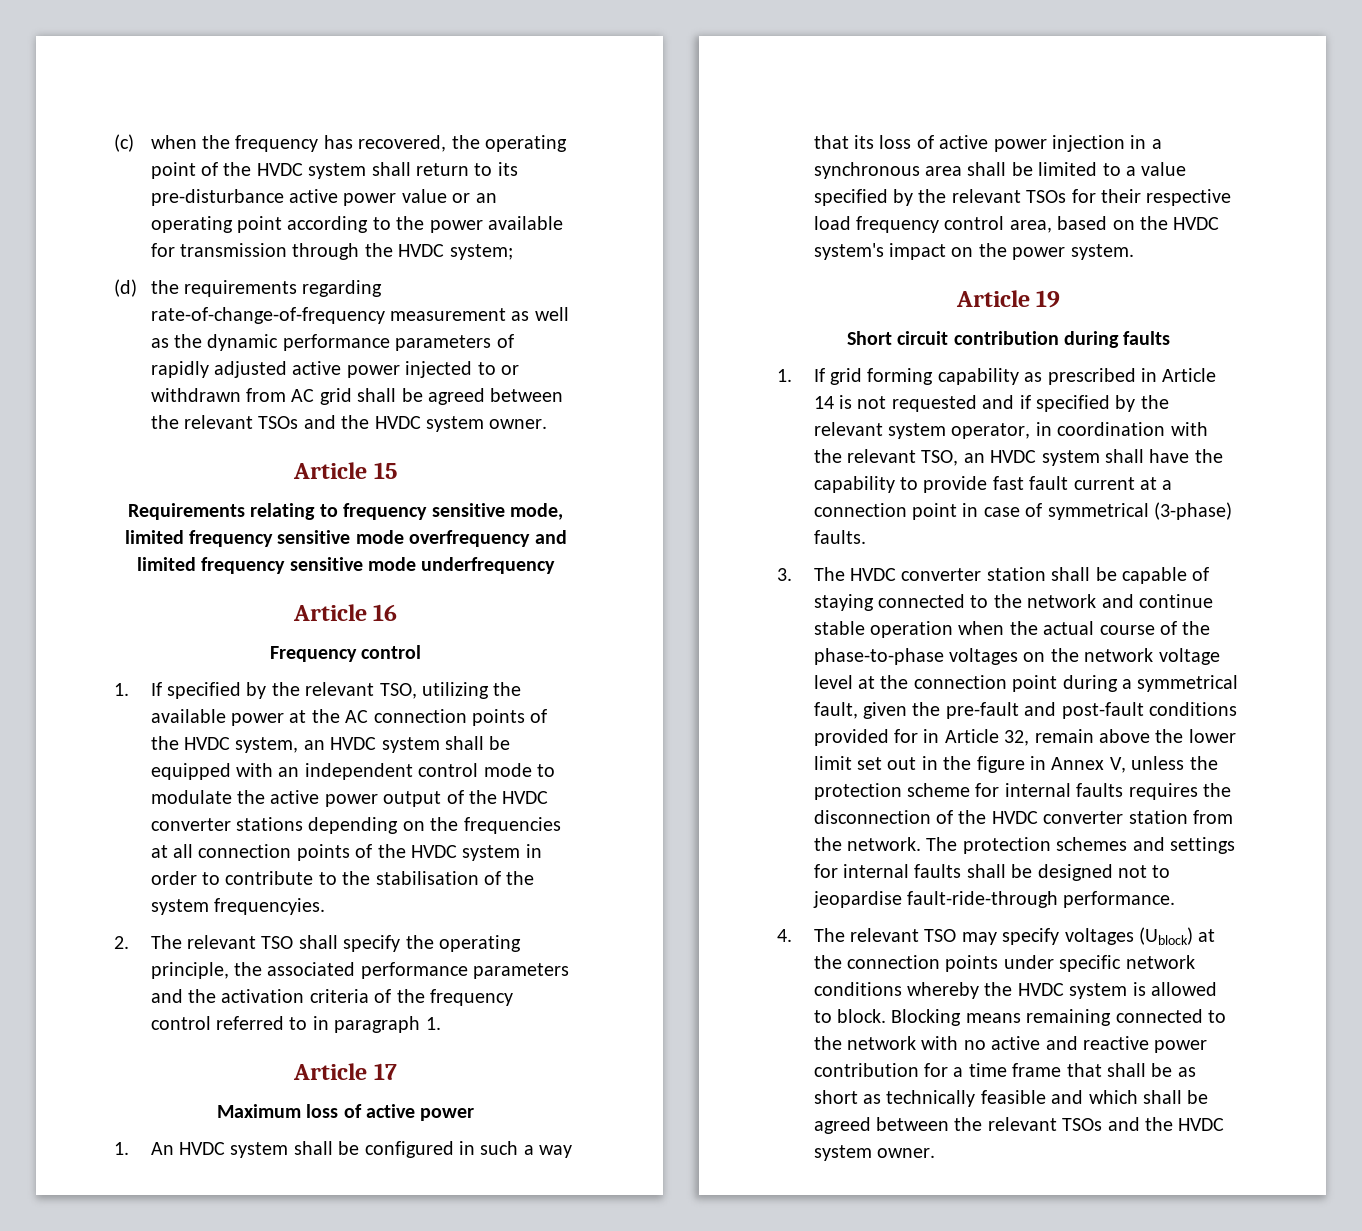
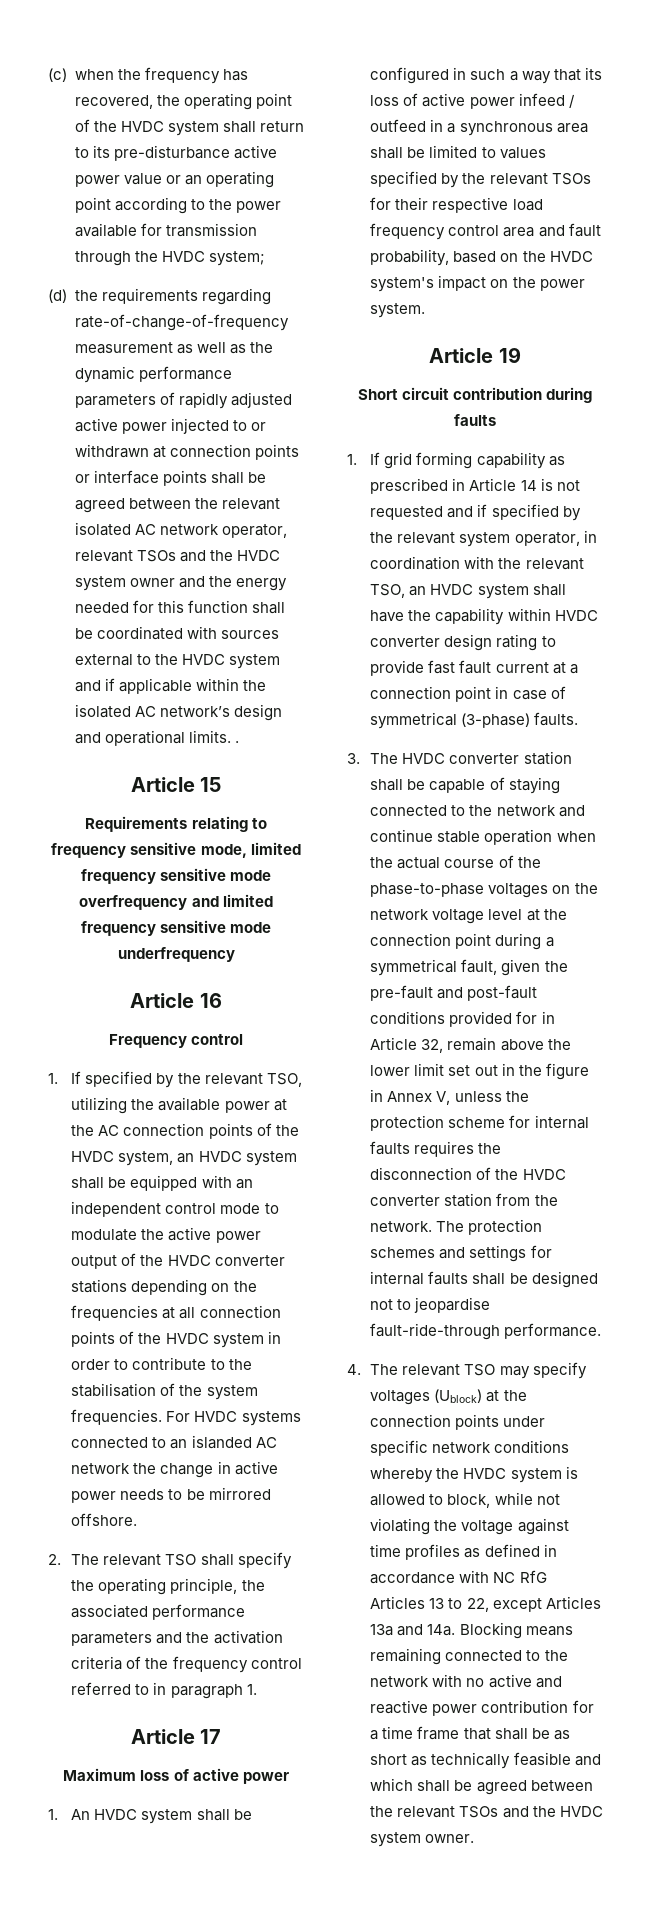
- (d) the requirements regarding rate-of-change-of-frequency measurement as well as the dynamic performance parameters of rapidly adjusted active power injected to or withdrawn from AC grid shall be agreed between the relevant TSOs and the HVDC system owner.
+ (d) the requirements regarding rate-of-change-of-frequency measurement as well as the dynamic performance parameters of rapidly adjusted active power injected to or withdrawn at connection points or interface points shall be agreed between the relevant isolated AC network operator, relevant TSOs and the HVDC system owner and the energy needed for this function shall be coordinated with sources external to the HVDC system and if applicable within the isolated AC network’s design and operational limits. .
- 1. If specified by the relevant TSO, utilizing the available power at the AC connection points of the HVDC system, an HVDC system shall be equipped with an independent control mode to modulate the active power output of the HVDC converter stations depending on the frequencies at all connection points of the HVDC system in order to contribute to the stabilisation of the system frequencyies.
+ 1. If specified by the relevant TSO, utilizing the available power at the AC connection points of the HVDC system, an HVDC system shall be equipped with an independent control mode to modulate the active power output of the HVDC converter stations depending on the frequencies at all connection points of the HVDC system in order to contribute to the stabilisation of the system frequencies. For HVDC systems connected to an islanded AC network the change in active power needs to be mirrored offshore.
- 1. An HVDC system shall be configured in such a way that its loss of active power injection in a synchronous area shall be limited to a value specified by the relevant TSOs for their respective load frequency control area, based on the HVDC system's impact on the power system.
+ 1. An HVDC system shall be configured in such a way that its loss of active power infeed / outfeed in a synchronous area shall be limited to values specified by the relevant TSOs for their respective load frequency control area and fault probability, based on the HVDC system's impact on the power system.
- 1. If grid forming capability as prescribed in Article 14 is not requested and if specified by the relevant system operator, in coordination with the relevant TSO, an HVDC system shall have the capability to provide fast fault current at a connection point in case of symmetrical (3-phase) faults.
+ 1. If grid forming capability as prescribed in Article 14 is not requested and if specified by the relevant system operator, in coordination with the relevant TSO, an HVDC system shall have the capability within HVDC converter design rating to provide fast fault current at a connection point in case of symmetrical (3-phase) faults.
- 4. The relevant TSO may specify voltages (Ublock) at the connection points under specific network conditions whereby the HVDC system is allowed to block.
+ 4. The relevant TSO may specify voltages (Ublock) at the connection points under specific network conditions whereby the HVDC system is allowed to block, while not violating the voltage against time profiles as defined in accordance with NC RfG Articles 13 to 22, except Articles 13a and 14a.

